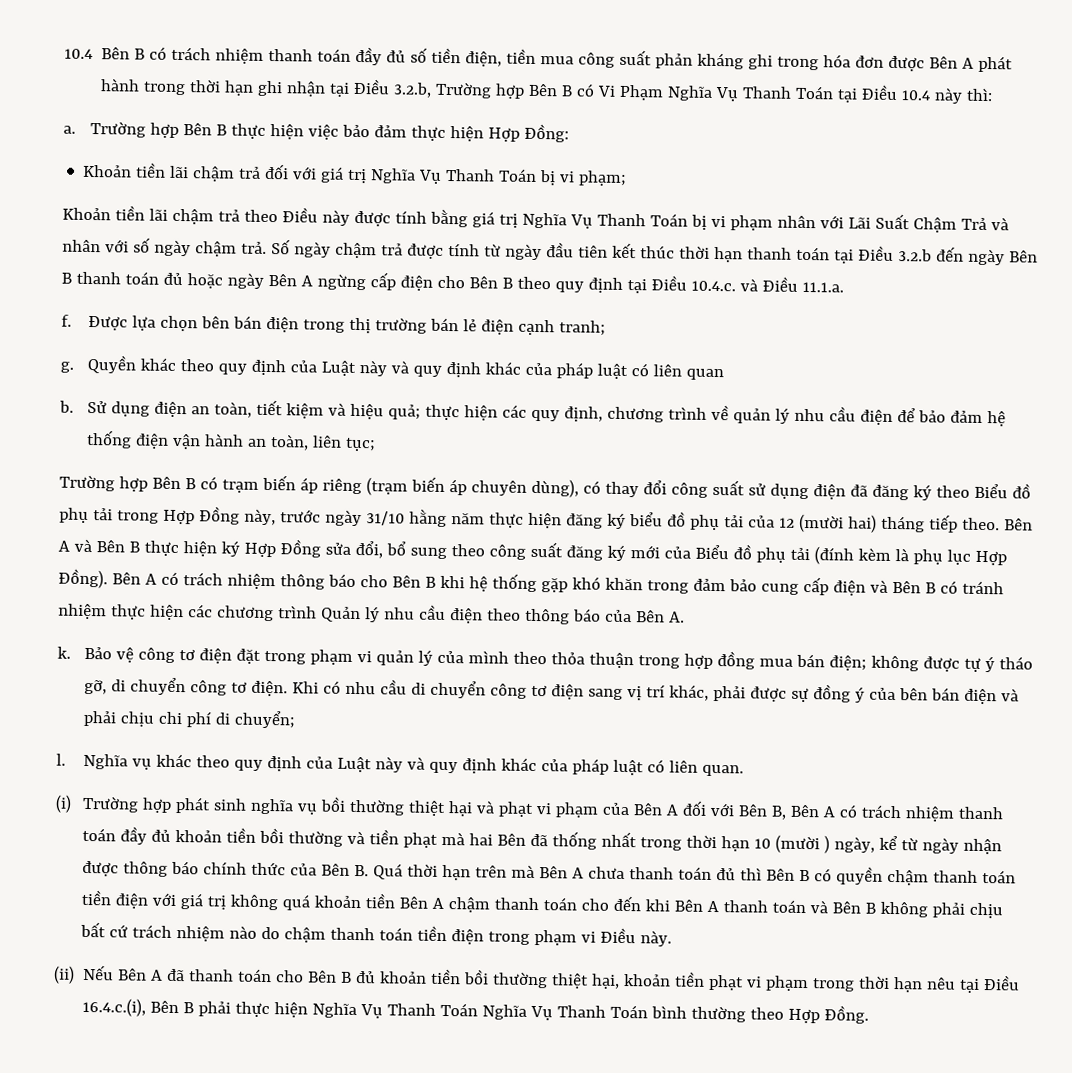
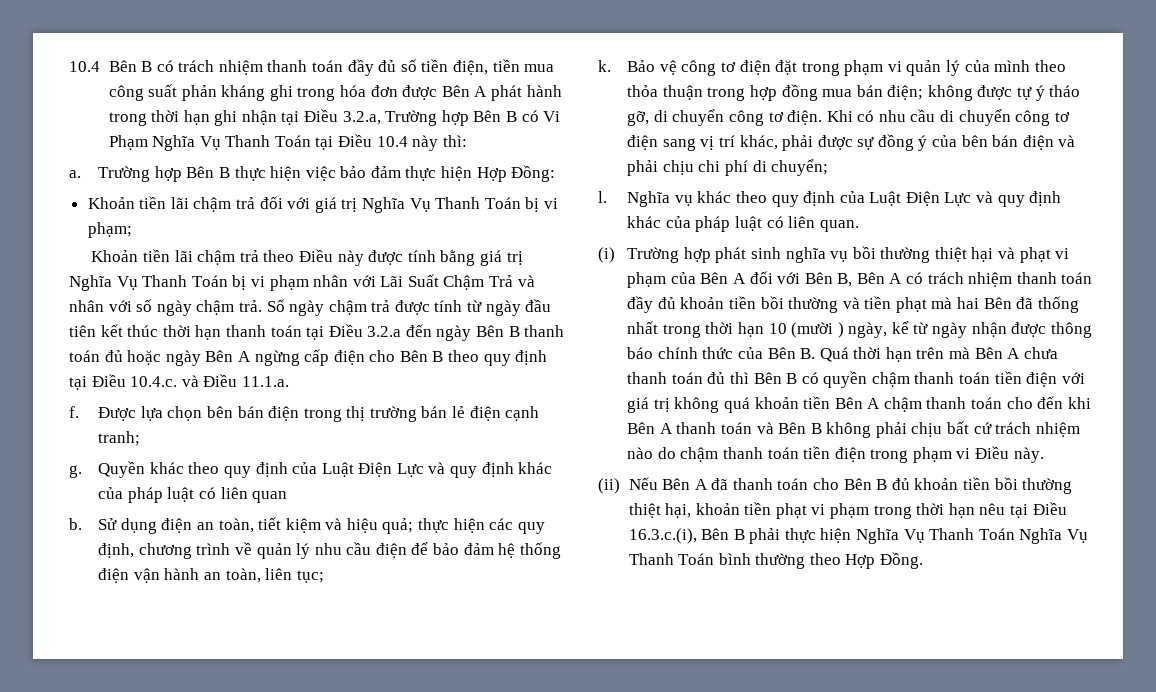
- 10.4 Bên B có trách nhiệm thanh toán đầy đủ số tiền điện, tiền mua công suất phản kháng ghi trong hóa đơn được Bên A phát hành trong thời hạn ghi nhận tại Điều 3.2.b, Trường hợp Bên B có Vi Phạm Nghĩa Vụ Thanh Toán tại Điều 10.4 này thì:
+ 10.4 Bên B có trách nhiệm thanh toán đầy đủ số tiền điện, tiền mua công suất phản kháng ghi trong hóa đơn được Bên A phát hành trong thời hạn ghi nhận tại Điều 3.2.a, Trường hợp Bên B có Vi Phạm Nghĩa Vụ Thanh Toán tại Điều 10.4 này thì:
- Số ngày chậm trả được tính từ ngày đầu tiên kết thúc thời hạn thanh toán tại Điều 3.2.b đến ngày Bên B thanh toán đủ hoặc ngày Bên A ngừng cấp điện cho Bên B theo quy định tại Điều 10.4.c. và Điều 11.1.a.
+ Số ngày chậm trả được tính từ ngày đầu tiên kết thúc thời hạn thanh toán tại Điều 3.2.a đến ngày Bên B thanh toán đủ hoặc ngày Bên A ngừng cấp điện cho Bên B theo quy định tại Điều 10.4.c. và Điều 11.1.a.
- Quyền khác theo quy định của Luật này và quy định khác của pháp luật có liên quan
+ Quyền khác theo quy định của Luật Điện Lực và quy định khác của pháp luật có liên quan
- Trường hợp Bên B có trạm biến áp riêng (trạm biến áp chuyên dùng), có thay đổi công suất sử dụng điện đã đăng ký theo Biểu đồ phụ tải trong Hợp Đồng này, trước ngày 31/10 hằng năm thực hiện đăng ký biểu đồ phụ tải của 12 (mười hai) tháng tiếp theo. Bên A và Bên B thực hiện ký Hợp Đồng sửa đổi, bổ sung theo công suất đăng ký mới của Biểu đồ phụ tải (đính kèm là phụ lục Hợp Đồng). Bên A có trách nhiệm thông báo cho Bên B khi hệ thống gặp khó khăn trong đảm bảo cung cấp điện và Bên B có tránh nhiệm thực hiện các chương trình Quản lý nhu cầu điện theo thông báo của Bên A.
- Nghĩa vụ khác theo quy định của Luật này và quy định khác của pháp luật có liên quan.
+ Nghĩa vụ khác theo quy định của Luật Điện Lực và quy định khác của pháp luật có liên quan.
- (ii) Nếu Bên A đã thanh toán cho Bên B đủ khoản tiền bồi thường thiệt hại, khoản tiền phạt vi phạm trong thời hạn nêu tại Điều 16.4.c.(i), Bên B phải thực hiện Nghĩa Vụ Thanh Toán Nghĩa Vụ Thanh Toán bình thường theo Hợp Đồng.
+ (ii) Nếu Bên A đã thanh toán cho Bên B đủ khoản tiền bồi thường thiệt hại, khoản tiền phạt vi phạm trong thời hạn nêu tại Điều 16.3.c.(i), Bên B phải thực hiện Nghĩa Vụ Thanh Toán Nghĩa Vụ Thanh Toán bình thường theo Hợp Đồng.

